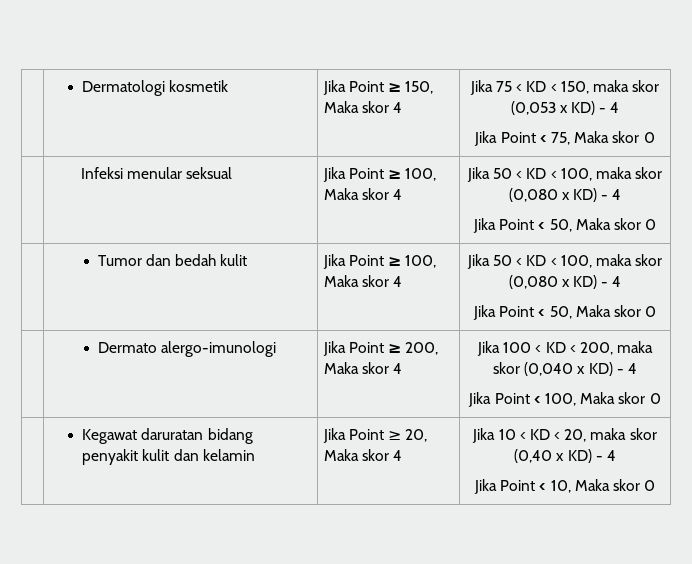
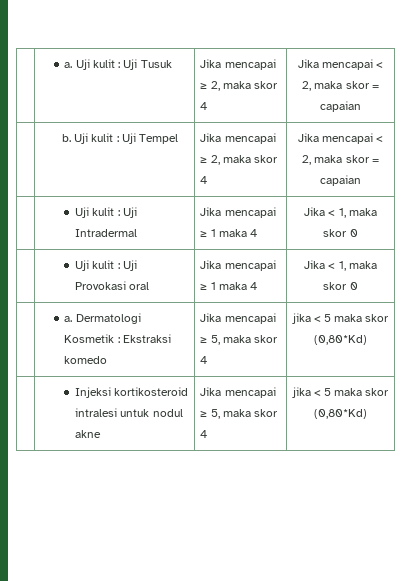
- | Dermatologi kosmetik | Jika Point ≥ 150, Maka skor 4 | Jika 75 < KD < 150, maka skor (0,053 x KD) - 4
- Jika Point < 75, Maka skor 0
- | Infeksi menular seksual | Jika Point ≥ 100, Maka skor 4 | Jika 50 < KD < 100, maka skor (0,080 x KD) - 4
- Jika Point < 50, Maka skor 0
- | Tumor dan bedah kulit | Jika Point ≥ 100, Maka skor 4 | Jika 50 < KD < 100, maka skor (0,080 x KD) - 4
- Jika Point < 50, Maka skor 0
- | Dermato alergo-imunologi | Jika Point ≥ 200, Maka skor 4 | Jika 100 < KD < 200, maka skor (0,040 x KD) - 4
- Jika Point < 100, Maka skor 0
- | Kegawat daruratan bidang penyakit kulit dan kelamin | Jika Point ≥ 20, Maka skor 4 | Jika 10 < KD < 20, maka skor (0,40 x KD) - 4
- Jika Point < 10, Maka skor 0
+ | a. Uji kulit : Uji Tusuk | Jika mencapai ≥ 2, maka skor 4 | Jika mencapai < 2, maka skor = capaian
+ | b. Uji kulit : Uji Tempel | Jika mencapai ≥ 2, maka skor 4 | Jika mencapai < 2, maka skor = capaian
+ | Uji kulit : Uji Intradermal | Jika mencapai ≥ 1 maka 4 | Jika < 1, maka skor 0
+ | Uji kulit : Uji Provokasi oral | Jika mencapai ≥ 1 maka 4 | Jika < 1, maka skor 0
+ | a. Dermatologi Kosmetik : Ekstraksi komedo | Jika mencapai ≥ 5, maka skor 4 | jika < 5 maka skor (0,80*Kd)
+ | Injeksi kortikosteroid intralesi untuk nodul akne | Jika mencapai ≥ 5, maka skor 4 | jika < 5 maka skor (0,80*Kd)

